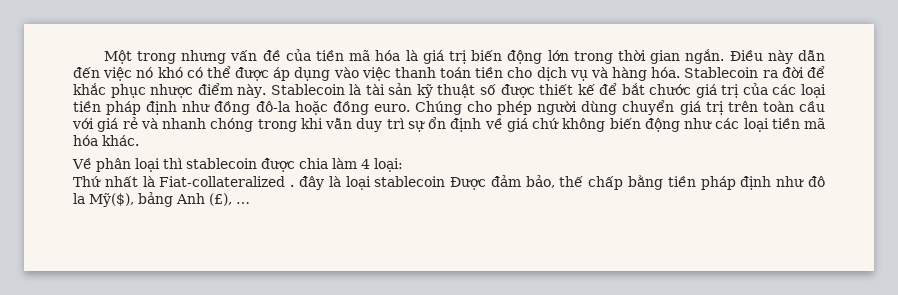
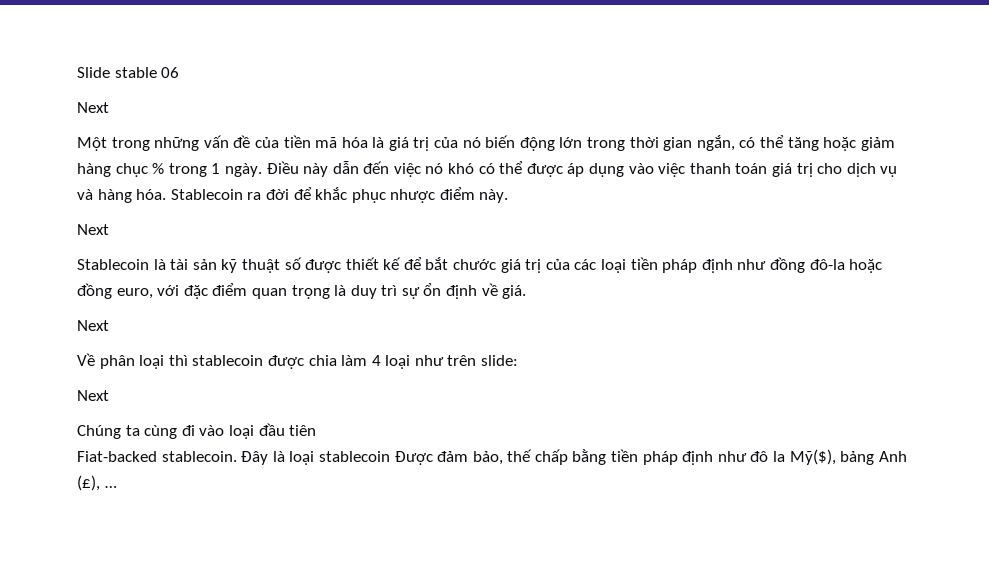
+ Slide stable 06
+ Next
- Một trong nhưng vấn đề của tiền mã hóa là giá trị biến động lớn trong thời gian ngắn.
+ Một trong những vấn đề của tiền mã hóa là giá trị của nó biến động lớn trong thời gian ngắn, có thể tăng hoặc giảm hàng chục % trong 1 ngày.
- Điều này dẫn đến việc nó khó có thể được áp dụng vào việc thanh toán tiền cho dịch vụ và hàng hóa.
+ Điều này dẫn đến việc nó khó có thể được áp dụng vào việc thanh toán giá trị cho dịch vụ và hàng hóa.
- Stablecoin ra đời để khắc phục nhược điểm này. Stablecoin là tài sản kỹ thuật số được thiết kế để bắt chước giá trị của các loại tiền pháp định như đồng đô-la hoặc đồng euro. Chúng cho phép người dùng chuyển giá trị trên toàn cầu với giá rẻ và nhanh chóng trong khi vẫn duy trì sự ổn định về giá chứ không biến động như các loại tiền mã hóa khác.
+ Stablecoin ra đời để khắc phục nhược điểm này.
+ Next
+ Stablecoin là tài sản kỹ thuật số được thiết kế để bắt chước giá trị của các loại tiền pháp định như đồng đô-la hoặc đồng euro, với đặc điểm quan trọng là duy trì sự ổn định về giá.
+ Next
- Về phân loại thì stablecoin được chia làm 4 loại:
- Thứ nhất là Fiat-collateralized . đây là loại stablecoin Được đảm bảo, thế chấp bằng tiền pháp định như đô la Mỹ($), bảng Anh (£), …
+ Về phân loại thì stablecoin được chia làm 4 loại như trên slide:
+ Next
+ Chúng ta cùng đi vào loại đầu tiên
+ Fiat-backed stablecoin. Đây là loại stablecoin Được đảm bảo, thế chấp bằng tiền pháp định như đô la Mỹ($), bảng Anh (£), …

